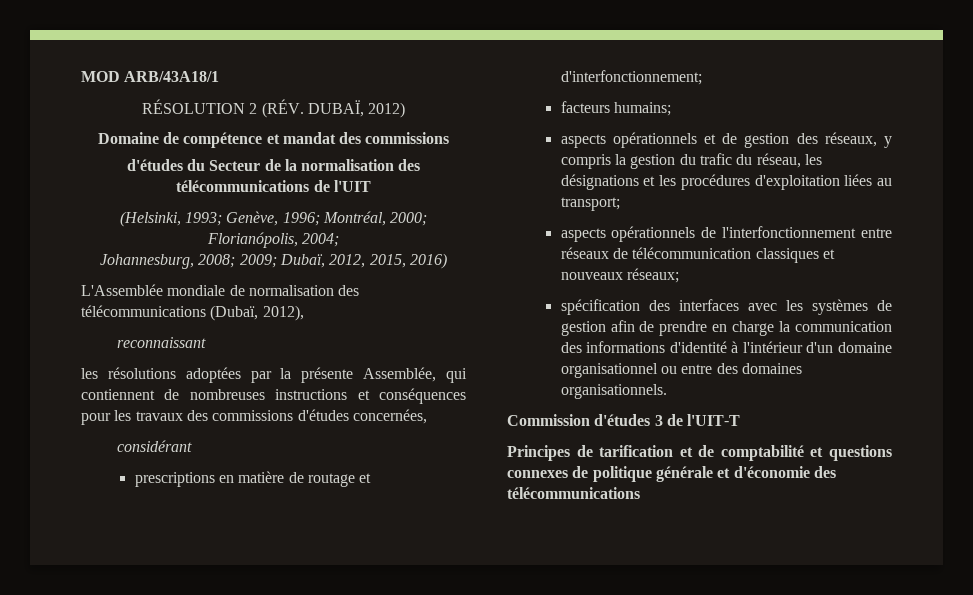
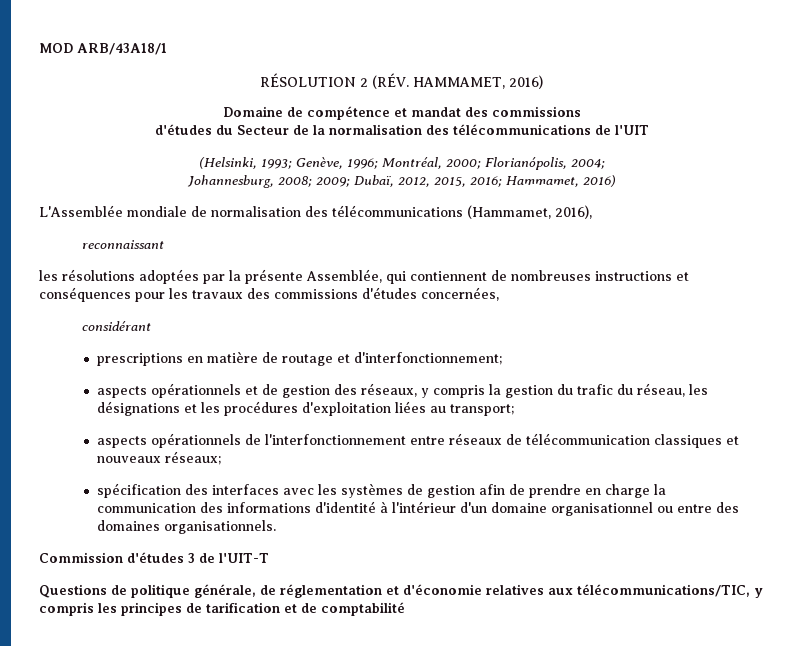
- RÉSOLUTION 2 (RÉV. DUBAÏ, 2012)
+ RÉSOLUTION 2 (RÉV. HAMMAMET, 2016)
- Johannesburg, 2008; 2009; Dubaï, 2012, 2015, 2016)
+ Johannesburg, 2008; 2009; Dubaï, 2012, 2015, 2016; Hammamet, 2016)
- L'Assemblée mondiale de normalisation des télécommunications (Dubaï, 2012),
+ L'Assemblée mondiale de normalisation des télécommunications (Hammamet, 2016),
- facteurs humains;
- Principes de tarification et de comptabilité et questions connexes de politique générale et d'économie des télécommunications
+ Questions de politique générale, de réglementation et d'économie relatives aux télécommunications/TIC, y compris les principes de tarification et de comptabilité

